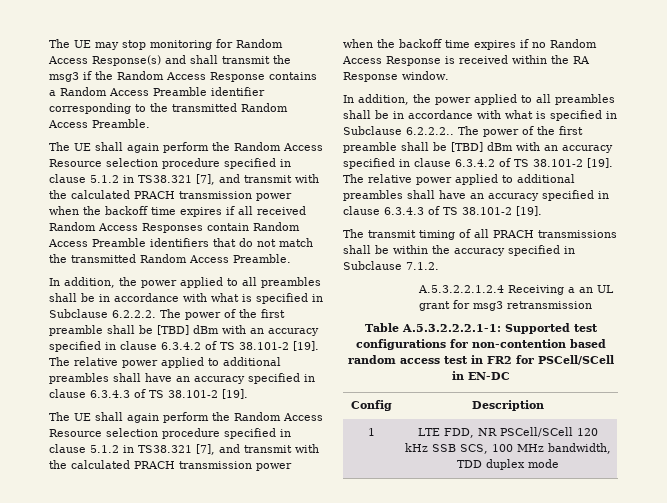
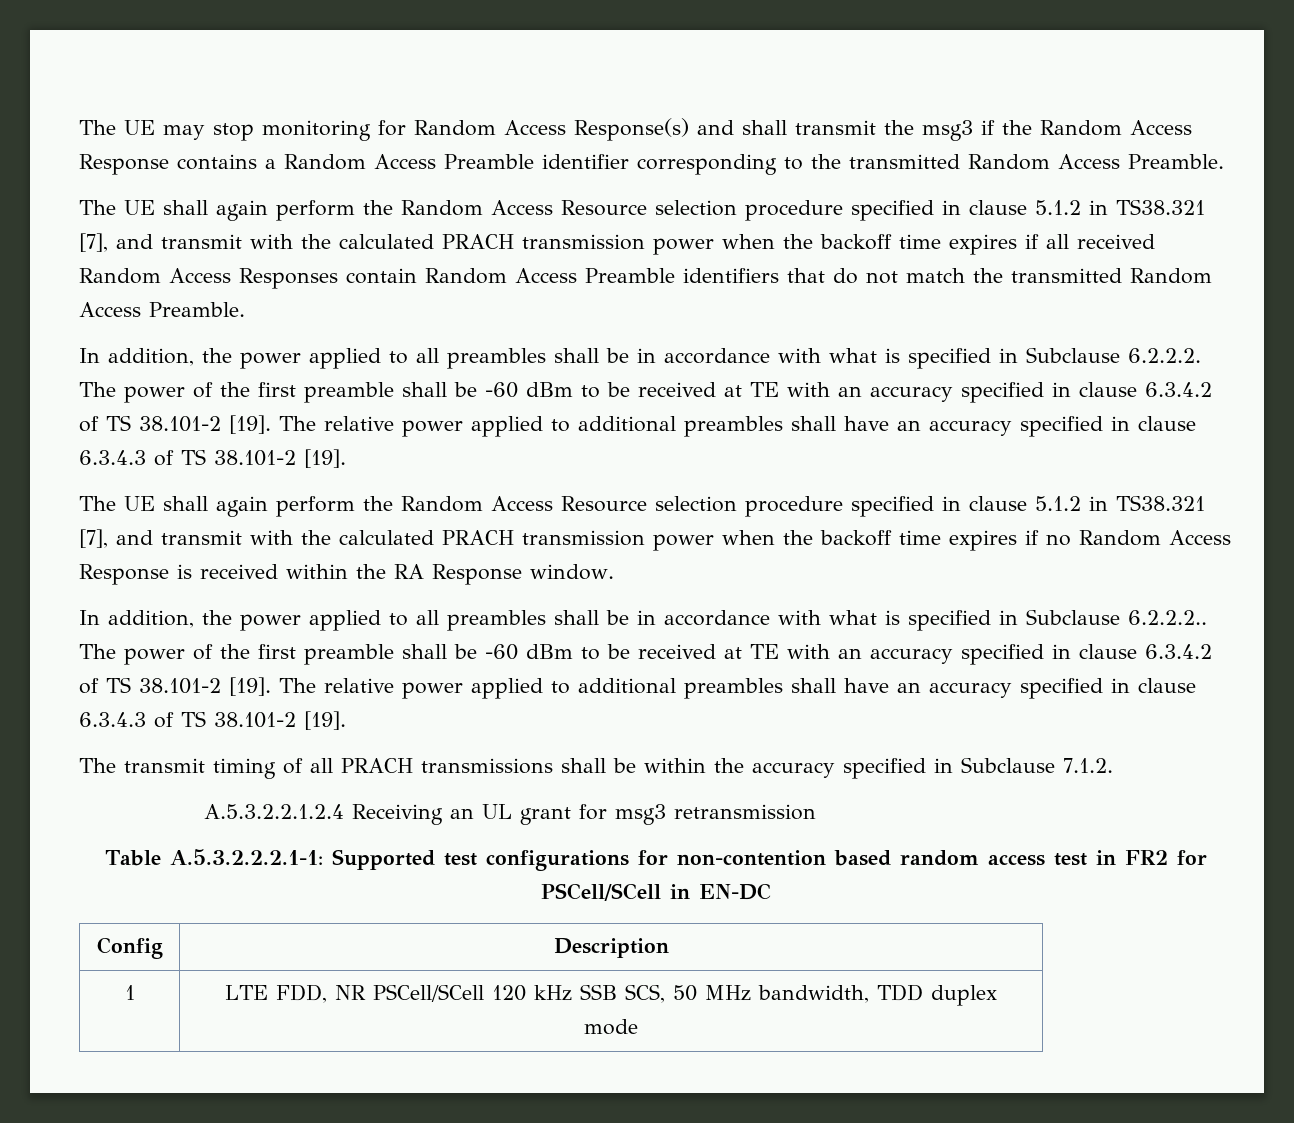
- In addition, the power applied to all preambles shall be in accordance with what is specified in Subclause 6.2.2.2. The power of the first preamble shall be [TBD] dBm with an accuracy specified in clause 6.3.4.2 of TS 38.101-2 [19].
+ In addition, the power applied to all preambles shall be in accordance with what is specified in Subclause 6.2.2.2. The power of the first preamble shall be -60 dBm to be received at TE with an accuracy specified in clause 6.3.4.2 of TS 38.101-2 [19].
- In addition, the power applied to all preambles shall be in accordance with what is specified in Subclause 6.2.2.2.. The power of the first preamble shall be [TBD] dBm with an accuracy specified in clause 6.3.4.2 of TS 38.101-2 [19].
+ In addition, the power applied to all preambles shall be in accordance with what is specified in Subclause 6.2.2.2.. The power of the first preamble shall be -60 dBm to be received at TE with an accuracy specified in clause 6.3.4.2 of TS 38.101-2 [19].
- A.5.3.2.2.1.2.4 Receiving a an UL grant for msg3 retransmission
+ A.5.3.2.2.1.2.4 Receiving an UL grant for msg3 retransmission
- 1 | LTE FDD, NR PSCell/SCell 120 kHz SSB SCS, 100 MHz bandwidth, TDD duplex mode
+ 1 | LTE FDD, NR PSCell/SCell 120 kHz SSB SCS, 50 MHz bandwidth, TDD duplex mode

